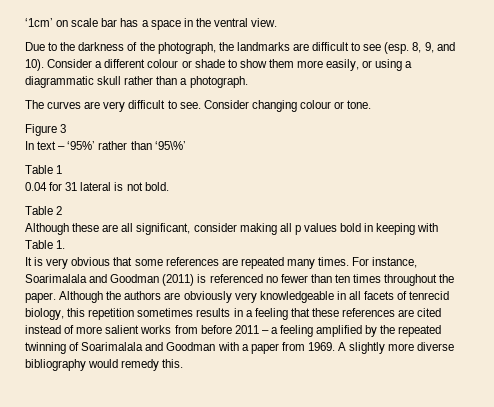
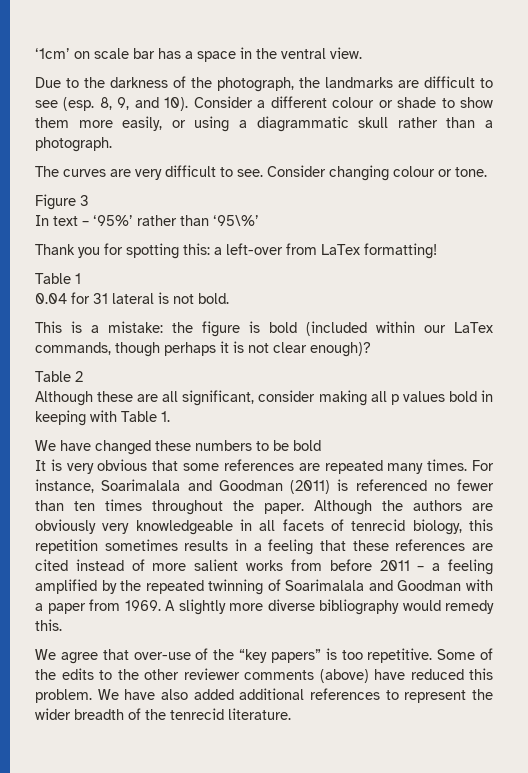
+ Thank you for spotting this: a left-over from LaTex formatting!
+ This is a mistake: the figure is bold (included within our LaTex commands, though perhaps it is not clear enough)?
+ We have changed these numbers to be bold
+ We agree that over-use of the “key papers” is too repetitive. Some of the edits to the other reviewer comments (above) have reduced this problem. We have also added additional references to represent the wider breadth of the tenrecid literature.

